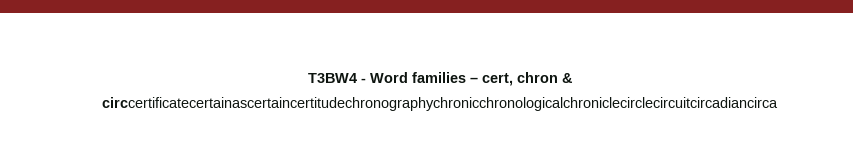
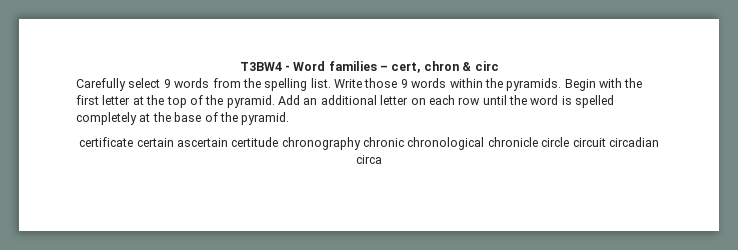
- T3BW4 - Word families – cert, chron & circcertificatecertainascertaincertitudechronographychronicchronologicalchroniclecirclecircuitcircadiancirca
+ T3BW4 - Word families – cert, chron & circ
+ Carefully select 9 words from the spelling list. Write those 9 words within the pyramids. Begin with the first letter at the top of the pyramid. Add an additional letter on each row until the word is spelled completely at the base of the pyramid.
+ certificate certain ascertain certitude chronography chronic chronological chronicle circle circuit circadian circa

